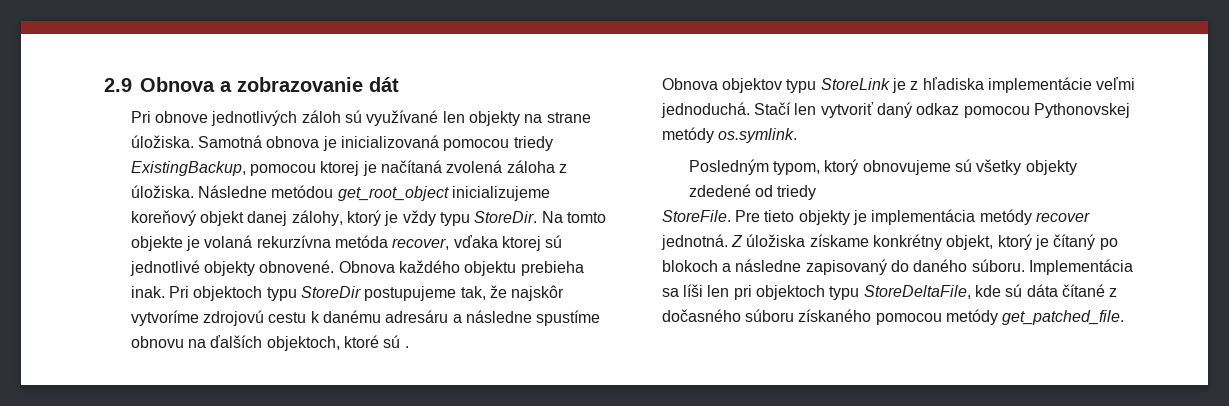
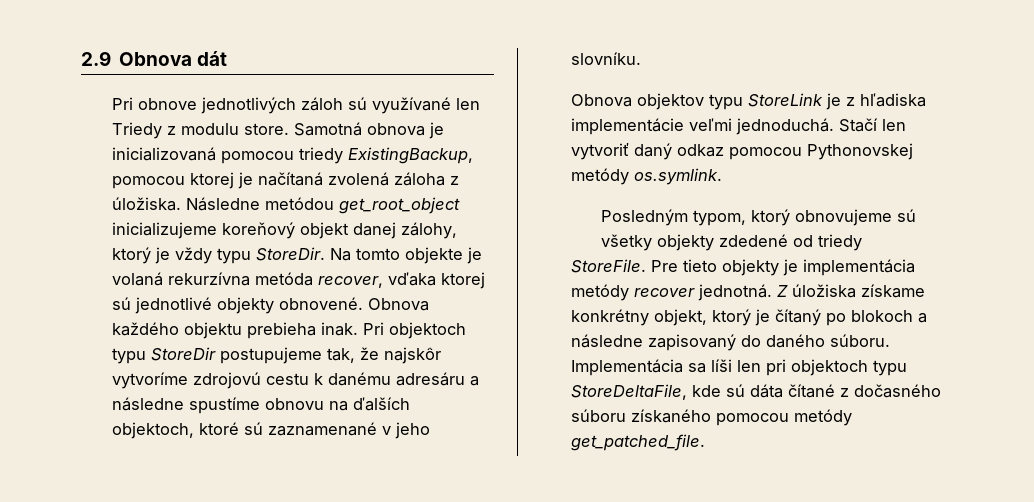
- 2.9 Obnova a zobrazovanie dát
+ 2.9 Obnova dát
- Pri obnove jednotlivých záloh sú využívané len objekty na strane úložiska.
+ Pri obnove jednotlivých záloh sú využívané len Triedy z modulu store.
- Pri objektoch typu StoreDir postupujeme tak, že najskôr vytvoríme zdrojovú cestu k danému adresáru a následne spustíme obnovu na ďalších objektoch, ktoré sú .
+ Pri objektoch typu StoreDir postupujeme tak, že najskôr vytvoríme zdrojovú cestu k danému adresáru a následne spustíme obnovu na ďalších objektoch, ktoré sú zaznamenané v jeho slovníku.

